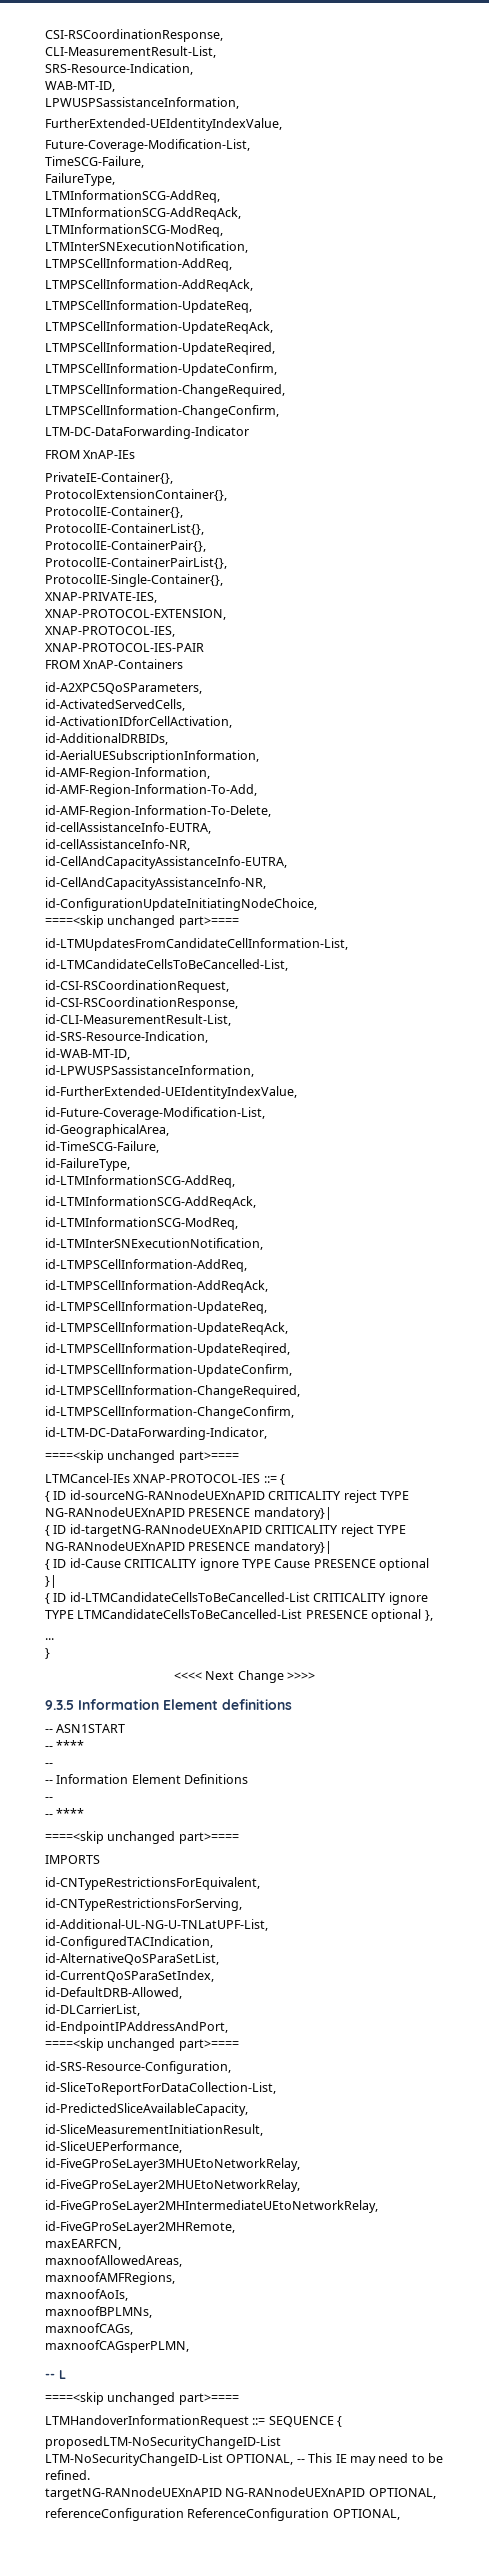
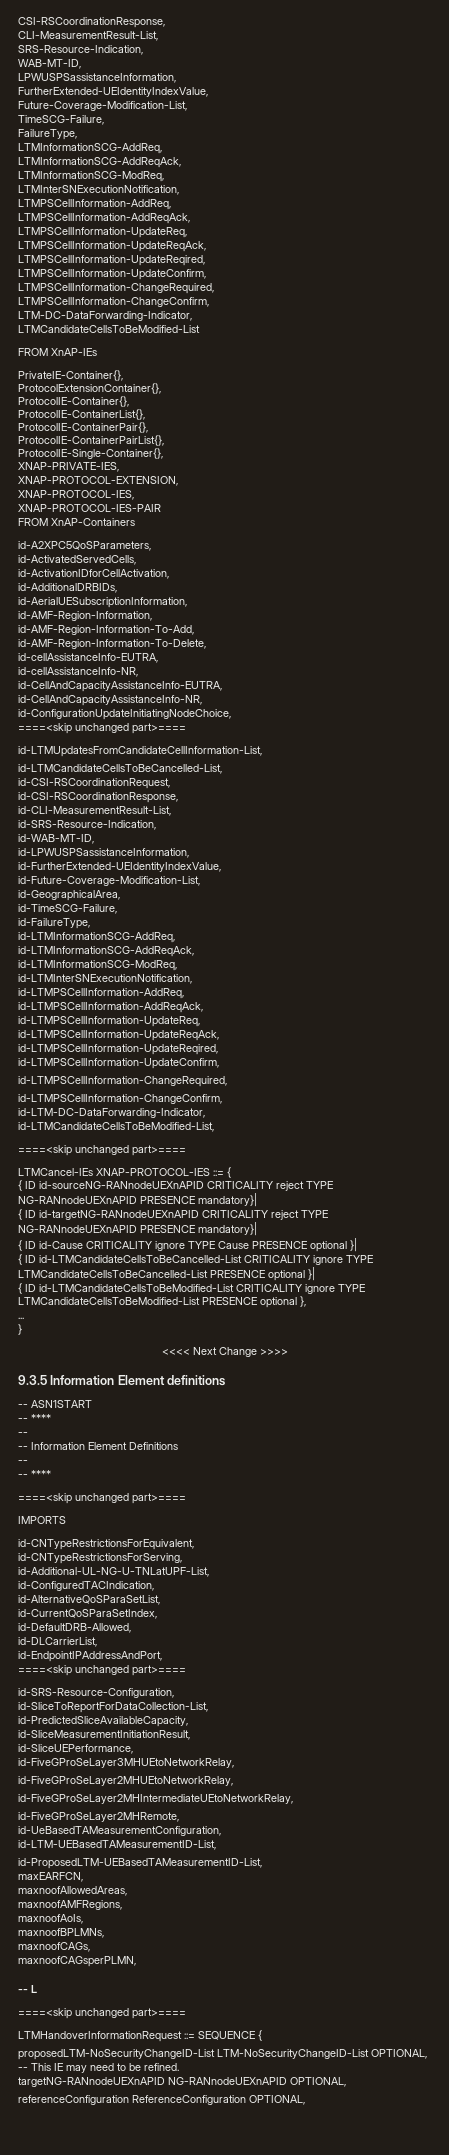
- LTM-DC-DataForwarding-Indicator
+ LTM-DC-DataForwarding-Indicator,
+ LTMCandidateCellsToBeModified-List
+ id-LTMCandidateCellsToBeModified-List,
- { ID id-LTMCandidateCellsToBeCancelled-List CRITICALITY ignore TYPE LTMCandidateCellsToBeCancelled-List PRESENCE optional },
+ { ID id-LTMCandidateCellsToBeCancelled-List CRITICALITY ignore TYPE LTMCandidateCellsToBeCancelled-List PRESENCE optional }|
+ { ID id-LTMCandidateCellsToBeModified-List CRITICALITY ignore TYPE LTMCandidateCellsToBeModified-List PRESENCE optional },
+ id-UeBasedTAMeasurementConfiguration,
+ id-LTM-UEBasedTAMeasurementID-List,
+ id-ProposedLTM-UEBasedTAMeasurementID-List,

